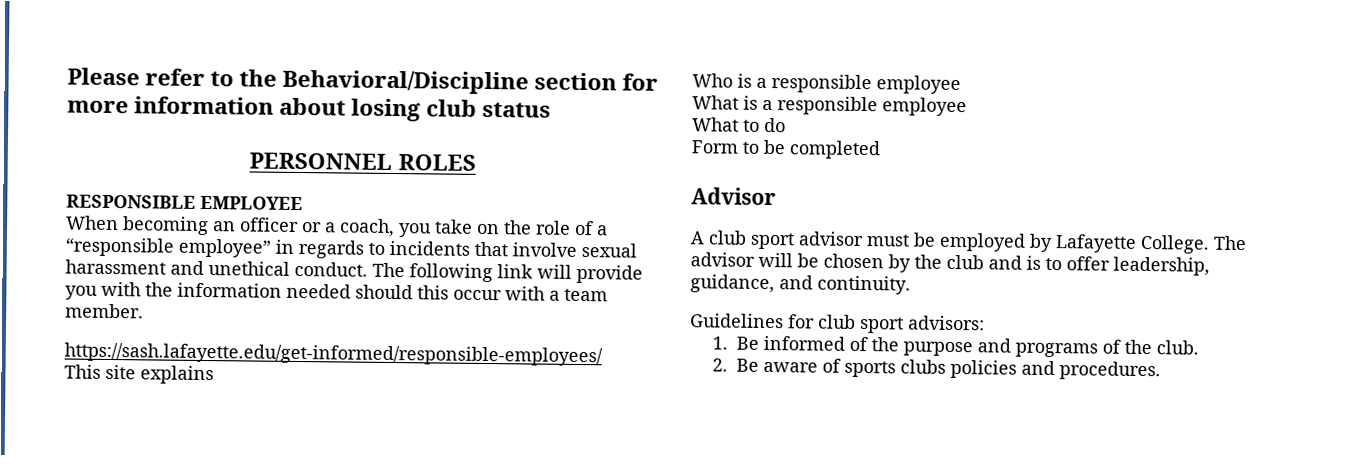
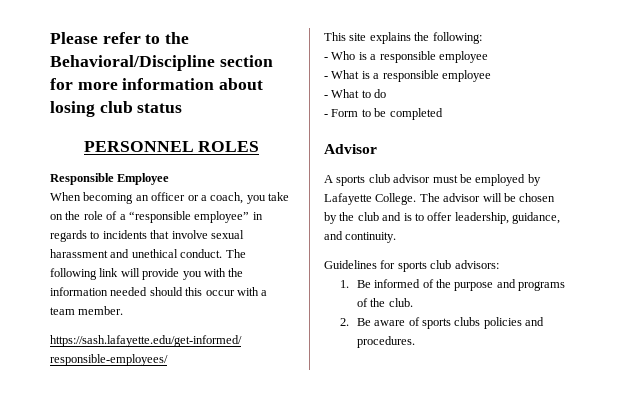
- RESPONSIBLE EMPLOYEE
+ Responsible Employee
- This site explains
- Who is a responsible employee
+ This site explains the following:
+ - Who is a responsible employee
- What is a responsible employee
+ - What is a responsible employee
- What to do
+ - What to do
- Form to be completed
+ - Form to be completed
- A club sport advisor must be employed by Lafayette College.
+ A sports club advisor must be employed by Lafayette College.
- Guidelines for club sport advisors:
+ Guidelines for sports club advisors:

